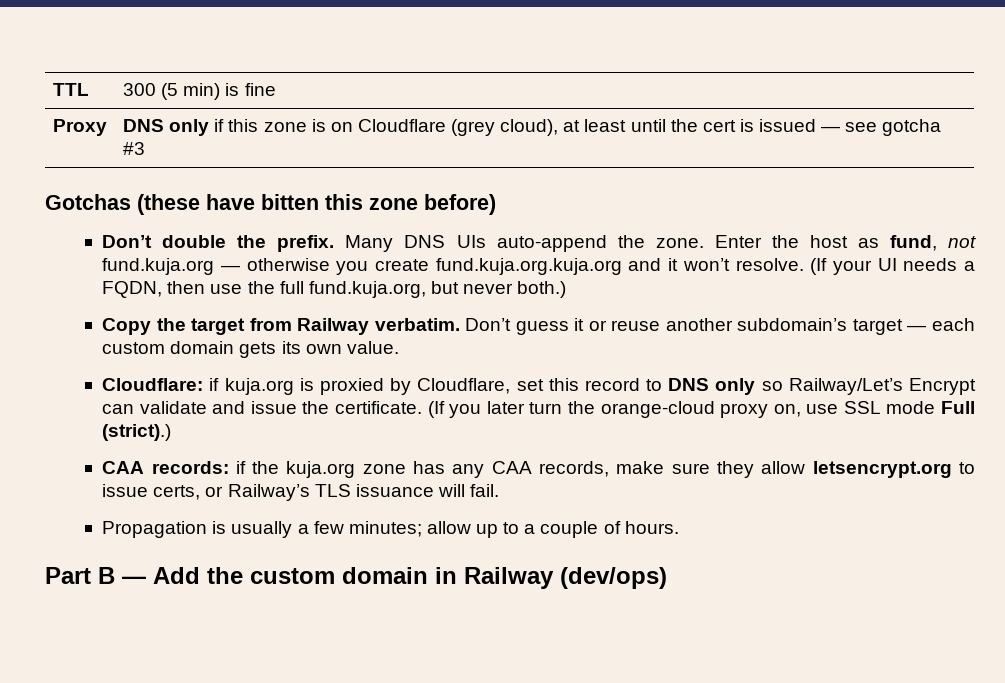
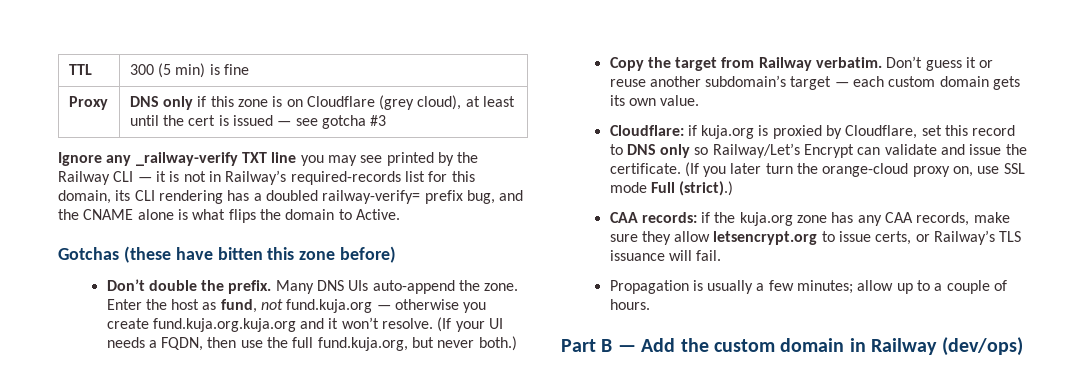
+ Ignore any _railway-verify TXT line you may see printed by the Railway CLI — it is not in Railway’s required-records list for this domain, its CLI rendering has a doubled railway-verify= prefix bug, and the CNAME alone is what flips the domain to Active.

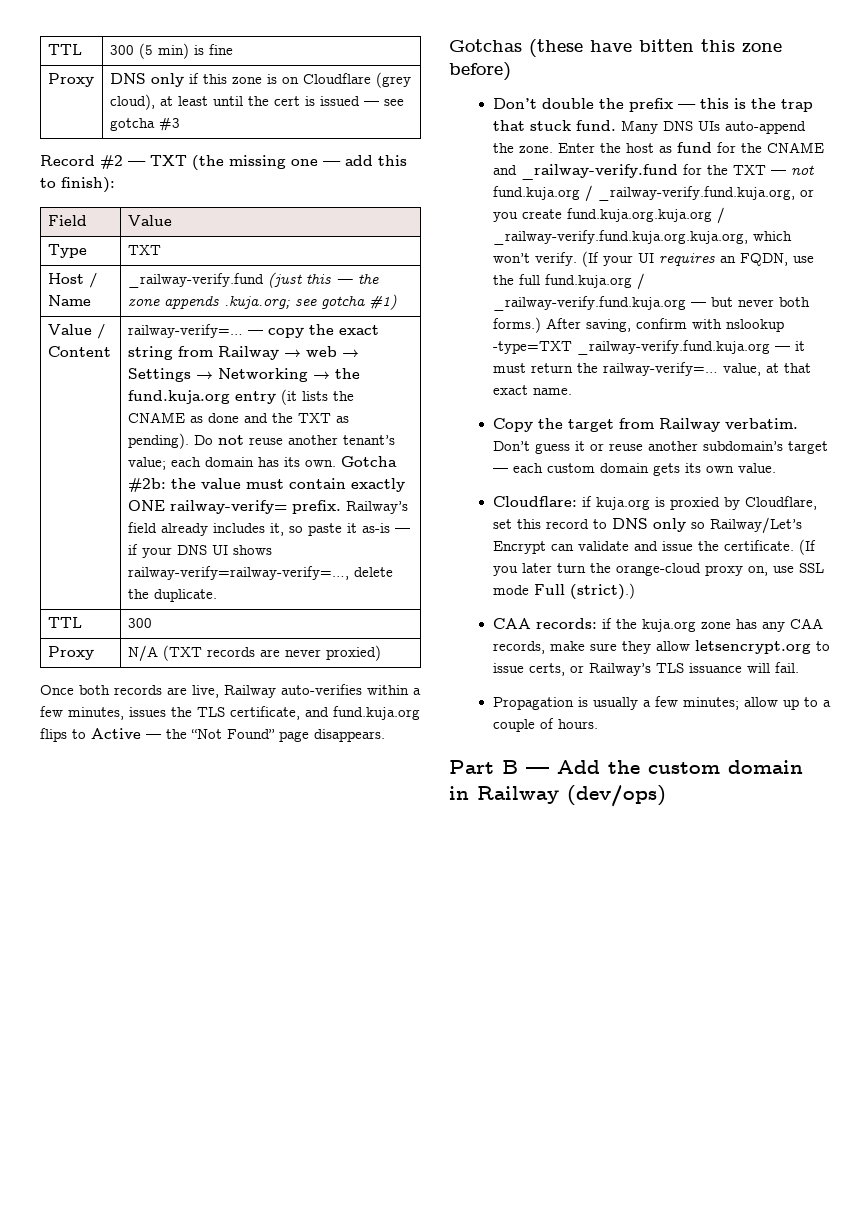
- Ignore any _railway-verify TXT line you may see printed by the Railway CLI — it is not in Railway’s required-records list for this domain, its CLI rendering has a doubled railway-verify= prefix bug, and the CNAME alone is what flips the domain to Active.
+ Record #2 — TXT (the missing one — add this to finish):
+ Field | Value
+ Type | TXT
+ Host / Name | _railway-verify.fund (just this — the zone appends .kuja.org; see gotcha #1)
+ Value / Content | railway-verify=… — copy the exact string from Railway → web → Settings → Networking → the fund.kuja.org entry (it lists the CNAME as done and the TXT as pending). Do not reuse another tenant’s value; each domain has its own. Gotcha #2b: the value must contain exactly ONE railway-verify= prefix. Railway’s field already includes it, so paste it as-is — if your DNS UI shows railway-verify=railway-verify=…, delete the duplicate.
+ TTL | 300
+ Proxy | N/A (TXT records are never proxied)
+ Once both records are live, Railway auto-verifies within a few minutes, issues the TLS certificate, and fund.kuja.org flips to Active — the “Not Found” page disappears.
- Don’t double the prefix.
+ Don’t double the prefix — this is the trap that stuck fund.
- Enter the host as fund, not fund.kuja.org — otherwise you create fund.kuja.org.kuja.org and it won’t resolve. (If your UI needs a FQDN, then use the full fund.kuja.org, but never both.)
+ Enter the host as fund for the CNAME and _railway-verify.fund for the TXT — not fund.kuja.org / _railway-verify.fund.kuja.org, or you create fund.kuja.org.kuja.org / _railway-verify.fund.kuja.org.kuja.org, which won’t verify. (If your UI requires an FQDN, use the full fund.kuja.org / _railway-verify.fund.kuja.org — but never both forms.) After saving, confirm with nslookup -type=TXT _railway-verify.fund.kuja.org — it must return the railway-verify=… value, at that exact name.

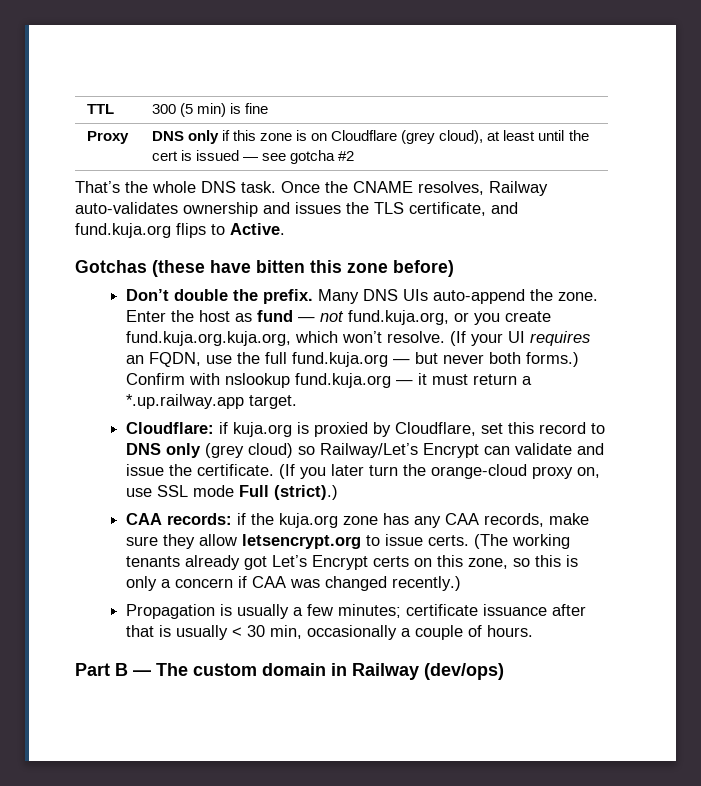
- Proxy | DNS only if this zone is on Cloudflare (grey cloud), at least until the cert is issued — see gotcha #3
- Record #2 — TXT (the missing one — add this to finish):
- Field | Value
- Type | TXT
- Host / Name | _railway-verify.fund (just this — the zone appends .kuja.org; see gotcha #1)
- Value / Content | railway-verify=… — copy the exact string from Railway → web → Settings → Networking → the fund.kuja.org entry (it lists the CNAME as done and the TXT as pending). Do not reuse another tenant’s value; each domain has its own. Gotcha #2b: the value must contain exactly ONE railway-verify= prefix. Railway’s field already includes it, so paste it as-is — if your DNS UI shows railway-verify=railway-verify=…, delete the duplicate.
- TTL | 300
- Proxy | N/A (TXT records are never proxied)
- Once both records are live, Railway auto-verifies within a few minutes, issues the TLS certificate, and fund.kuja.org flips to Active — the “Not Found” page disappears.
+ Proxy | DNS only if this zone is on Cloudflare (grey cloud), at least until the cert is issued — see gotcha #2
+ That’s the whole DNS task. Once the CNAME resolves, Railway auto-validates ownership and issues the TLS certificate, and fund.kuja.org flips to Active.
- Don’t double the prefix — this is the trap that stuck fund.
+ Don’t double the prefix.
- Enter the host as fund for the CNAME and _railway-verify.fund for the TXT — not fund.kuja.org / _railway-verify.fund.kuja.org, or you create fund.kuja.org.kuja.org / _railway-verify.fund.kuja.org.kuja.org, which won’t verify.
+ Enter the host as fund — not fund.kuja.org, or you create fund.kuja.org.kuja.org, which won’t resolve.
- (If your UI requires an FQDN, use the full fund.kuja.org / _railway-verify.fund.kuja.org — but never both forms.)
+ (If your UI requires an FQDN, use the full fund.kuja.org — but never both forms.)
- After saving, confirm with nslookup -type=TXT _railway-verify.fund.kuja.org — it must return the railway-verify=… value, at that exact name.
- Copy the target from Railway verbatim. Don’t guess it or reuse another subdomain’s target — each custom domain gets its own value.
+ Confirm with nslookup fund.kuja.org — it must return a *.up.railway.app target.
- Cloudflare: if kuja.org is proxied by Cloudflare, set this record to DNS only so Railway/Let’s Encrypt can validate and issue the certificate.
+ Cloudflare: if kuja.org is proxied by Cloudflare, set this record to DNS only (grey cloud) so Railway/Let’s Encrypt can validate and issue the certificate.
- CAA records: if the kuja.org zone has any CAA records, make sure they allow letsencrypt.org to issue certs, or Railway’s TLS issuance will fail.
+ CAA records: if the kuja.org zone has any CAA records, make sure they allow letsencrypt.org to issue certs. (The working tenants already got Let’s Encrypt certs on this zone, so this is only a concern if CAA was changed recently.)
- Propagation is usually a few minutes; allow up to a couple of hours.
+ Propagation is usually a few minutes; certificate issuance after that is usually < 30 min, occasionally a couple of hours.
- Part B — Add the custom domain in Railway (dev/ops)
+ Part B — The custom domain in Railway (dev/ops)

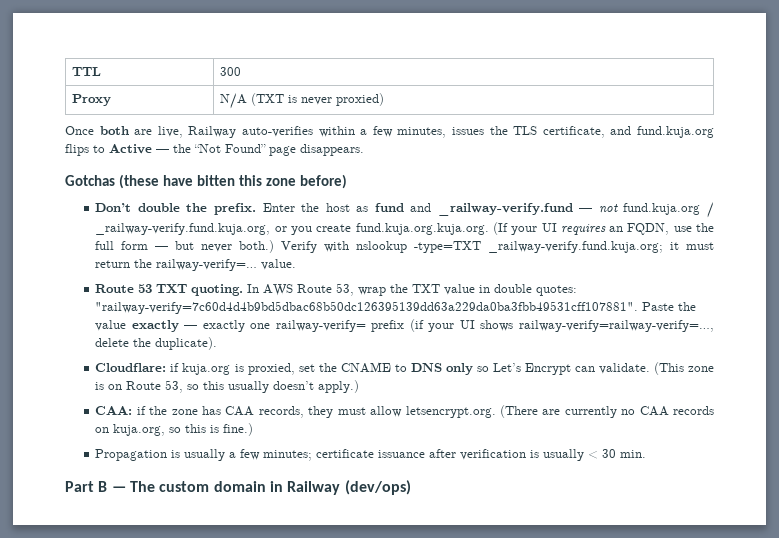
- TTL | 300 (5 min) is fine
- Proxy | DNS only if this zone is on Cloudflare (grey cloud), at least until the cert is issued — see gotcha #2
- That’s the whole DNS task. Once the CNAME resolves, Railway auto-validates ownership and issues the TLS certificate, and fund.kuja.org flips to Active.
+ TTL | 300
+ Proxy | N/A (TXT is never proxied)
+ Once both are live, Railway auto-verifies within a few minutes, issues the TLS certificate, and fund.kuja.org flips to Active — the “Not Found” page disappears.
- Many DNS UIs auto-append the zone.
- Enter the host as fund — not fund.kuja.org, or you create fund.kuja.org.kuja.org, which won’t resolve. (If your UI requires an FQDN, use the full fund.kuja.org — but never both forms.) Confirm with nslookup fund.kuja.org — it must return a *.up.railway.app target.
- Cloudflare: if kuja.org is proxied by Cloudflare, set this record to DNS only (grey cloud) so Railway/Let’s Encrypt can validate and issue the certificate. (If you later turn the orange-cloud proxy on, use SSL mode Full (strict).)
- CAA records: if the kuja.org zone has any CAA records, make sure they allow letsencrypt.org to issue certs. (The working tenants already got Let’s Encrypt certs on this zone, so this is only a concern if CAA was changed recently.)
+ Enter the host as fund and _railway-verify.fund — not fund.kuja.org / _railway-verify.fund.kuja.org, or you create fund.kuja.org.kuja.org. (If your UI requires an FQDN, use the full form — but never both.) Verify with nslookup -type=TXT _railway-verify.fund.kuja.org; it must return the railway-verify=… value.
+ Route 53 TXT quoting. In AWS Route 53, wrap the TXT value in double quotes: "railway-verify=7c60d4d4b9bd5dbac68b50dc126395139dd63a229da0ba3fbb49531cff107881". Paste the value exactly — exactly one railway-verify= prefix (if your UI shows railway-verify=railway-verify=…, delete the duplicate).
+ Cloudflare: if kuja.org is proxied, set the CNAME to DNS only so Let’s Encrypt can validate. (This zone is on Route 53, so this usually doesn’t apply.)
+ CAA: if the zone has CAA records, they must allow letsencrypt.org. (There are currently no CAA records on kuja.org, so this is fine.)
- Propagation is usually a few minutes; certificate issuance after that is usually < 30 min, occasionally a couple of hours.
+ Propagation is usually a few minutes; certificate issuance after verification is usually < 30 min.

